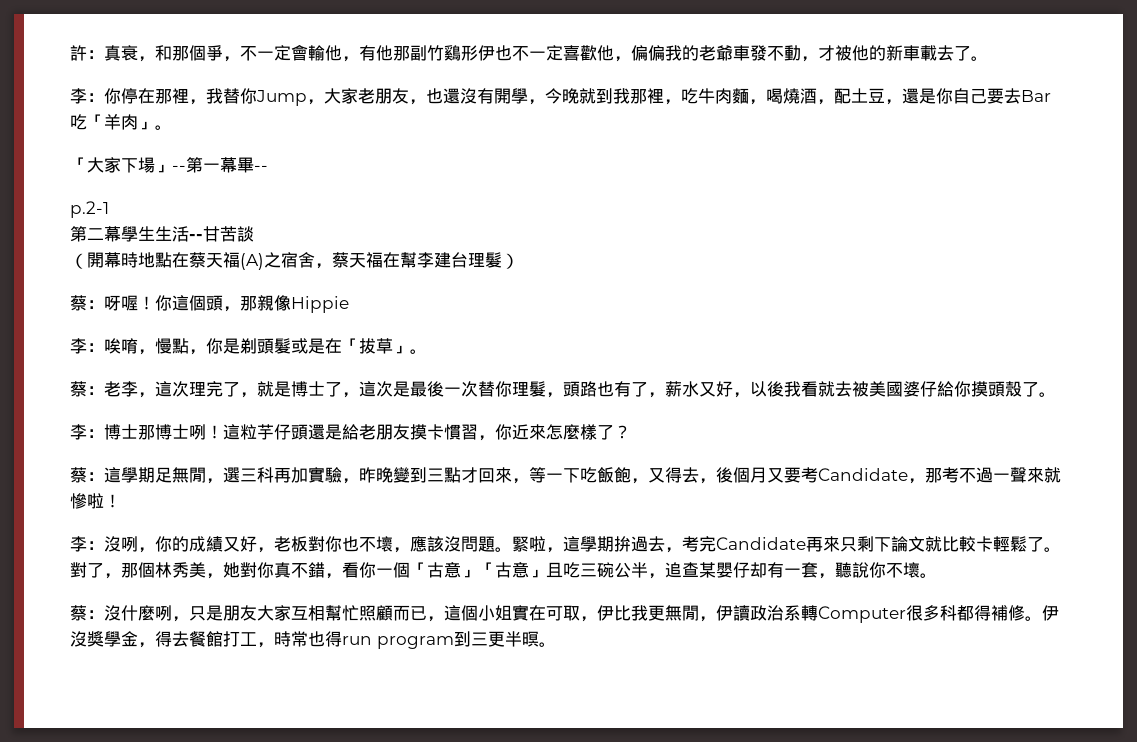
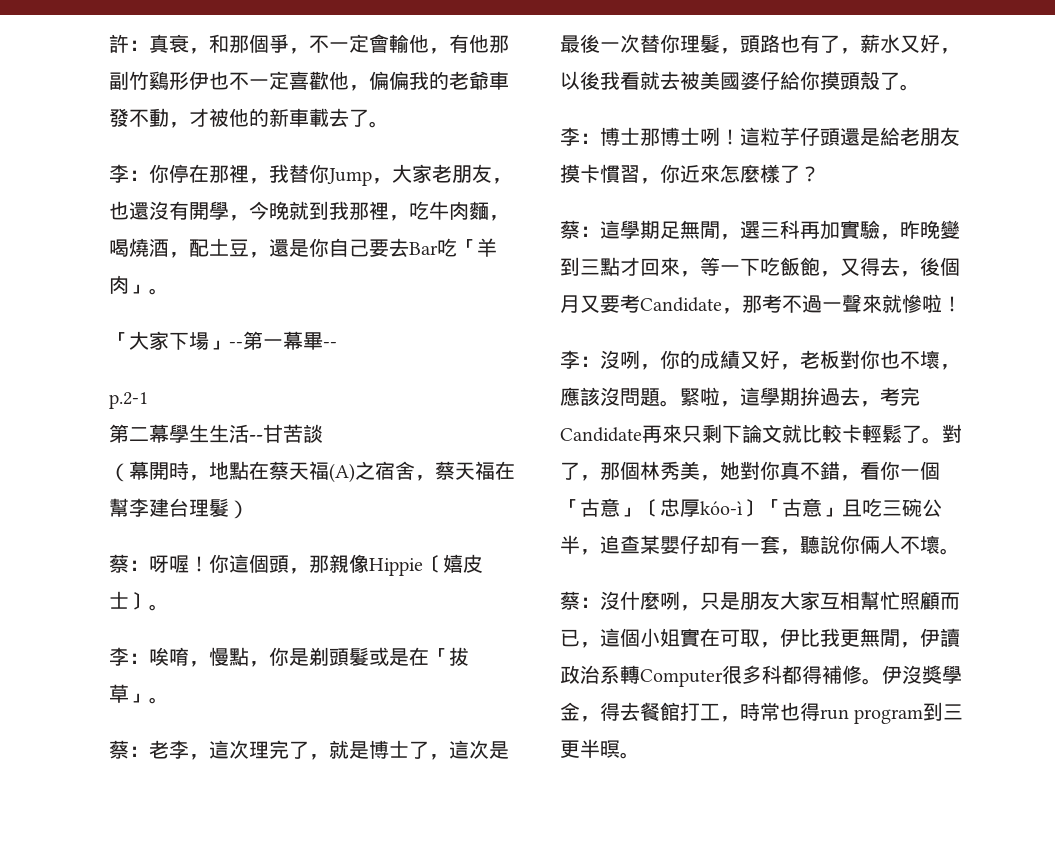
- （開幕時地點在蔡天福(A)之宿舍，蔡天福在幫李建台理髮）
+ （幕開時，地點在蔡天福(A)之宿舍，蔡天福在幫李建台理髮）
- 你這個頭，那親像Hippie
+ 你這個頭，那親像Hippie〔嬉皮士〕。
- 對了，那個林秀美，她對你真不錯，看你一個「古意」「古意」且吃三碗公半，追查某嬰仔却有一套，聽說你不壞。
+ 對了，那個林秀美，她對你真不錯，看你一個「古意」〔忠厚kóo-ì〕「古意」且吃三碗公半，追查某嬰仔却有一套，聽說你倆人不壞。

